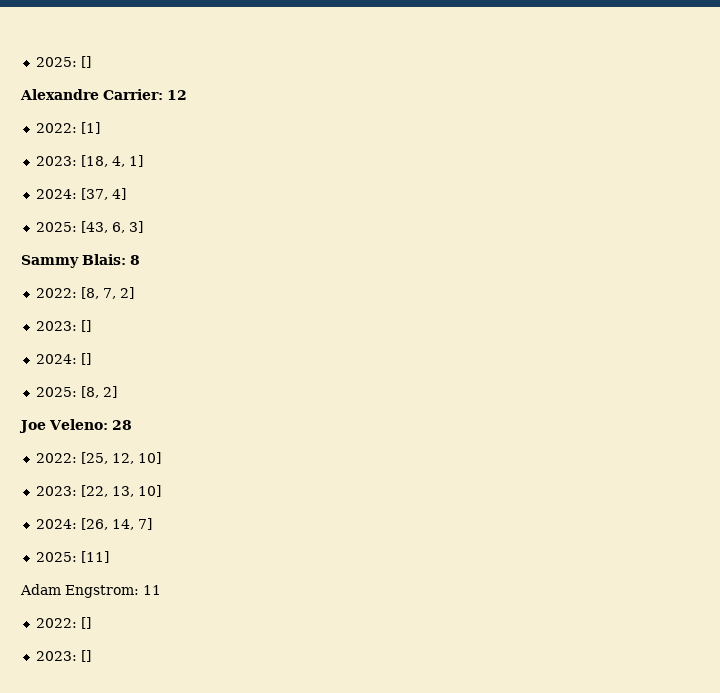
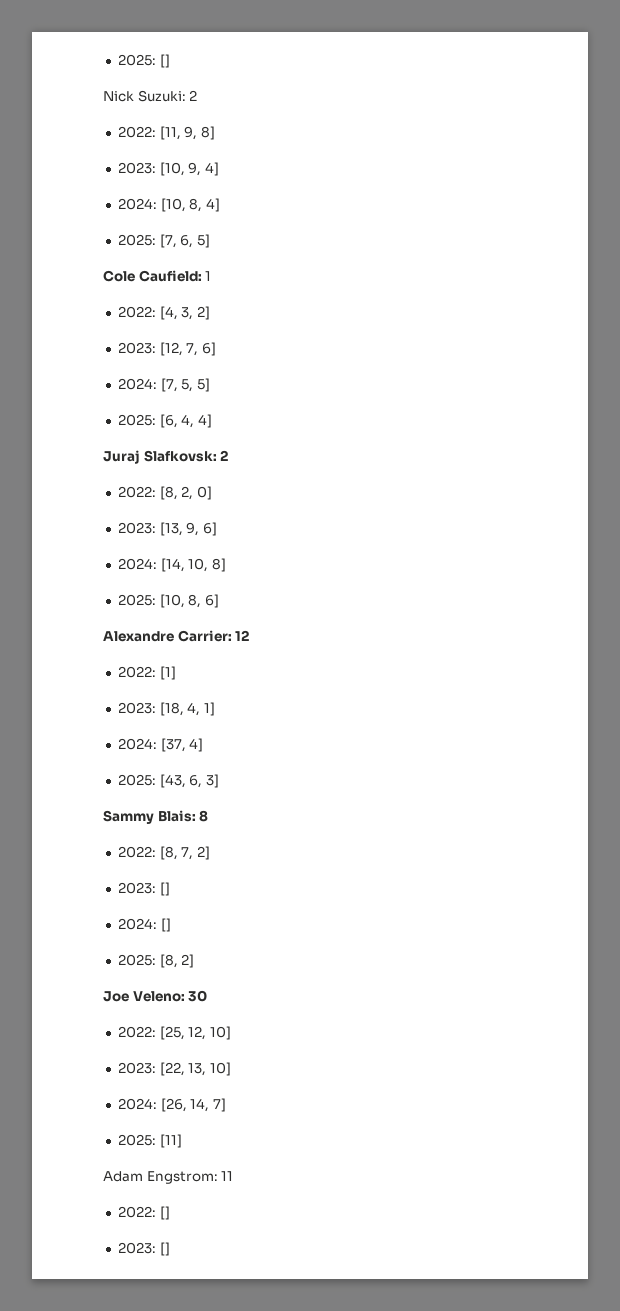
+ Nick Suzuki: 2
+ 2022: [11, 9, 8]
+ 2023: [10, 9, 4]
+ 2024: [10, 8, 4]
+ 2025: [7, 6, 5]
+ Cole Caufield: 1
+ 2022: [4, 3, 2]
+ 2023: [12, 7, 6]
+ 2024: [7, 5, 5]
+ 2025: [6, 4, 4]
+ Juraj Slafkovsk: 2
+ 2022: [8, 2, 0]
+ 2023: [13, 9, 6]
+ 2024: [14, 10, 8]
+ 2025: [10, 8, 6]
- Joe Veleno: 28
+ Joe Veleno: 30

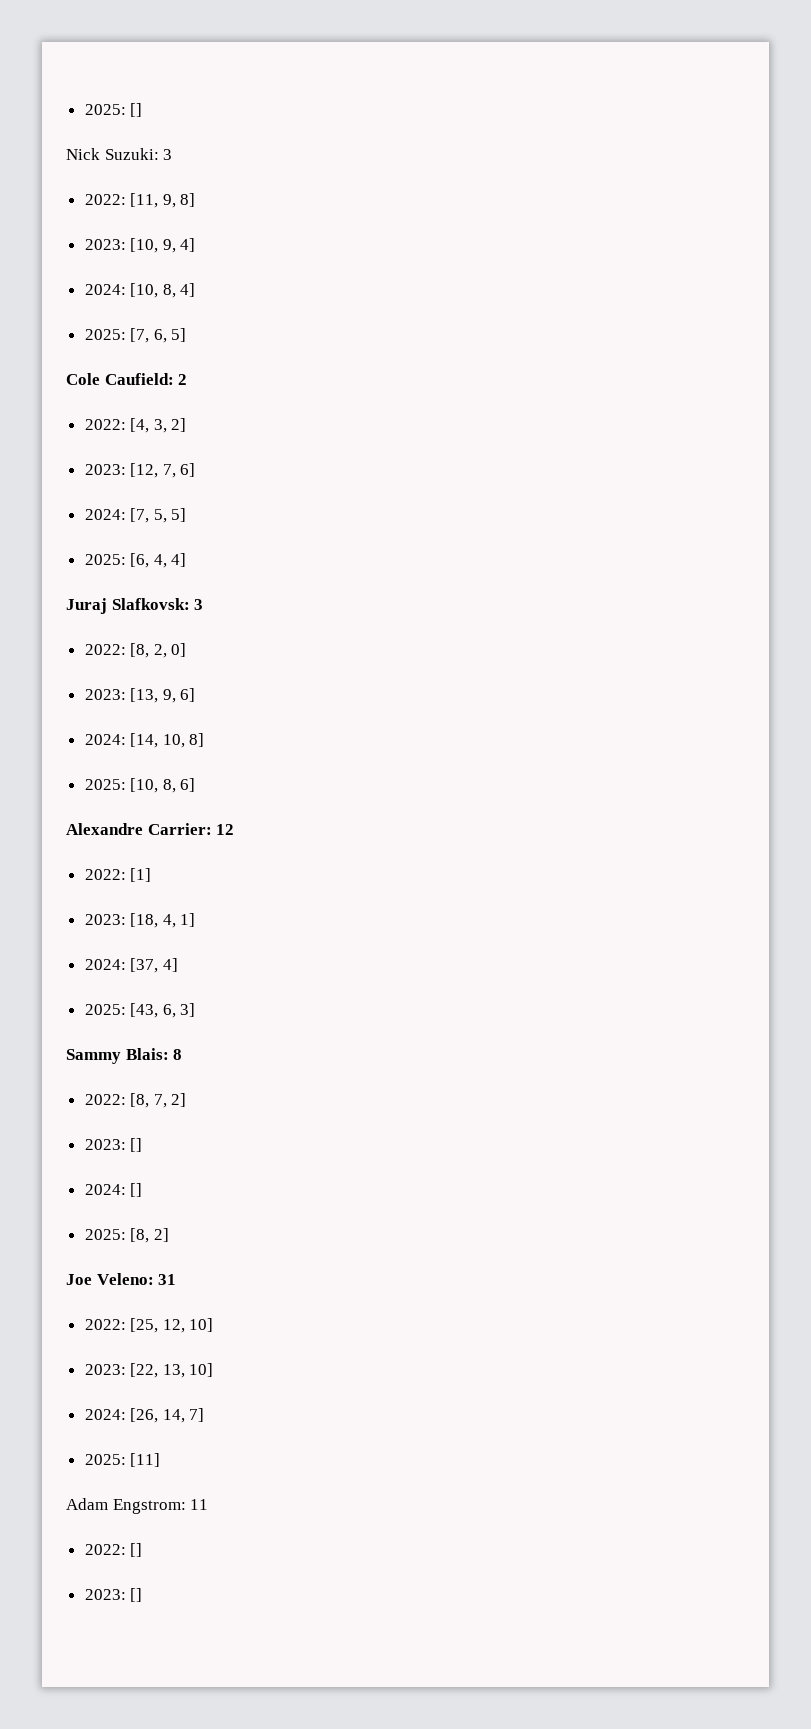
- Nick Suzuki: 2
+ Nick Suzuki: 3
- Cole Caufield: 1
+ Cole Caufield: 2
- Juraj Slafkovsk: 2
+ Juraj Slafkovsk: 3
- Joe Veleno: 30
+ Joe Veleno: 31

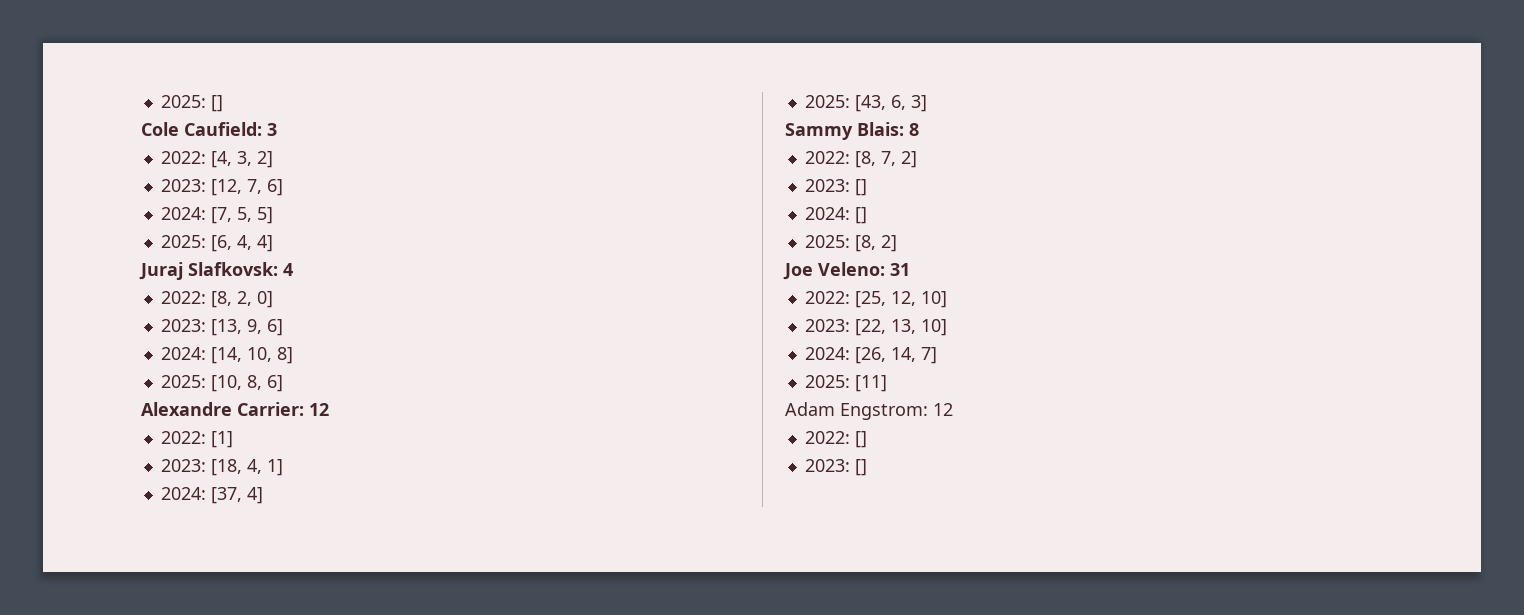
- Nick Suzuki: 3
- 2022: [11, 9, 8]
- 2023: [10, 9, 4]
- 2024: [10, 8, 4]
- 2025: [7, 6, 5]
- Cole Caufield: 2
+ Cole Caufield: 3
- Juraj Slafkovsk: 3
+ Juraj Slafkovsk: 4
- Adam Engstrom: 11
+ Adam Engstrom: 12

